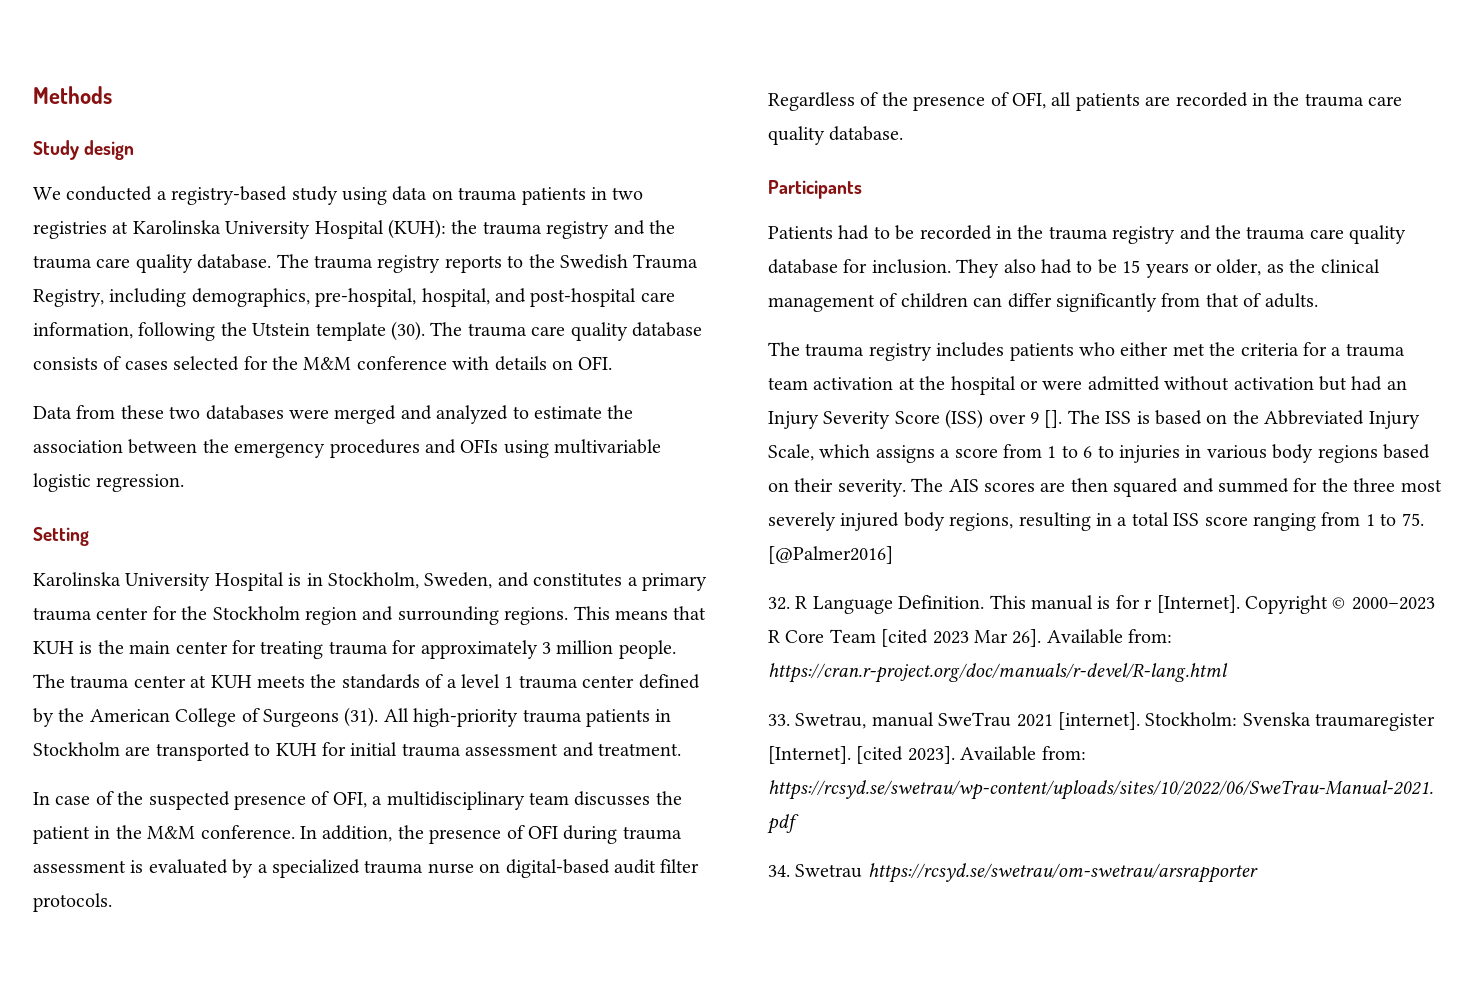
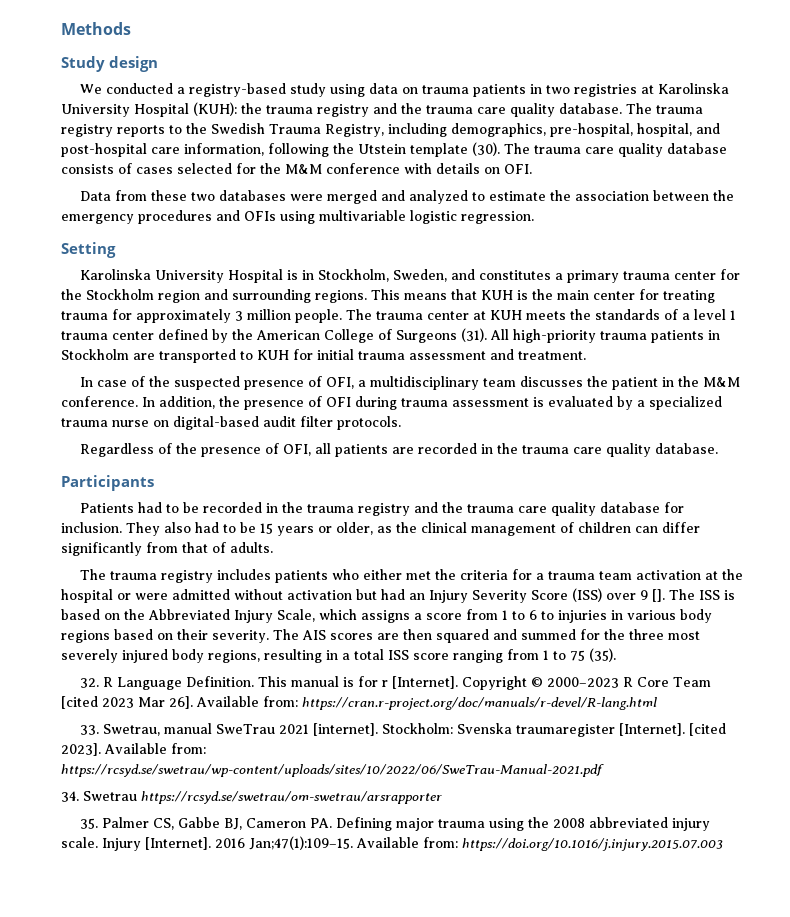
- The AIS scores are then squared and summed for the three most severely injured body regions, resulting in a total ISS score ranging from 1 to 75. [@Palmer2016]
+ The AIS scores are then squared and summed for the three most severely injured body regions, resulting in a total ISS score ranging from 1 to 75 (35).
+ 35. Palmer CS, Gabbe BJ, Cameron PA. Defining major trauma using the 2008 abbreviated injury scale. Injury [Internet]. 2016 Jan;47(1):109–15. Available from: https://doi.org/10.1016/j.injury.2015.07.003

